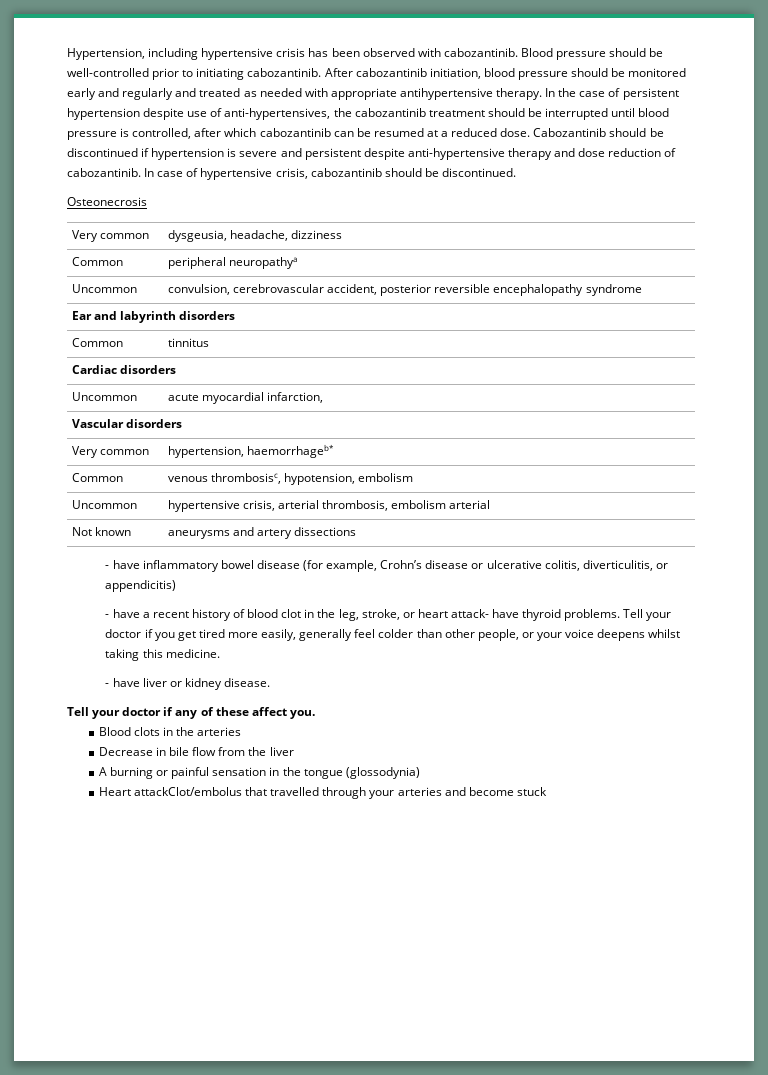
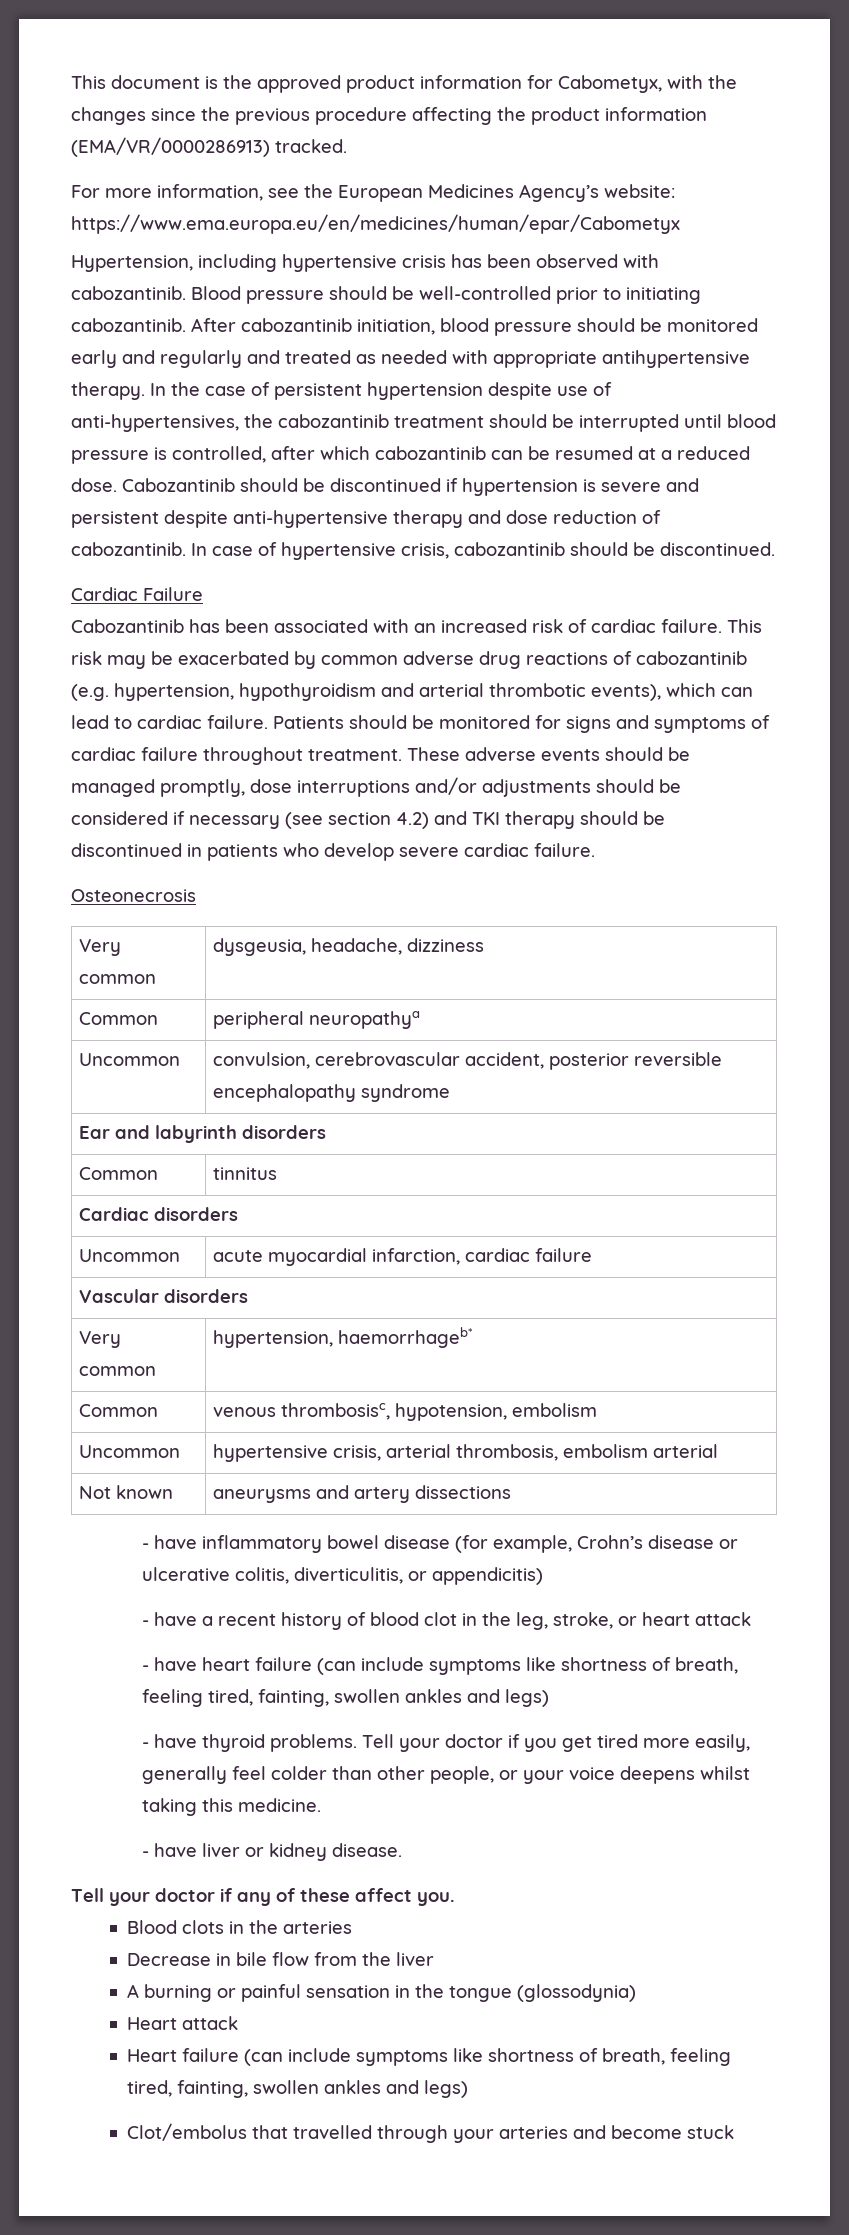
+ This document is the approved product information for Cabometyx, with the changes since the previous procedure affecting the product information (EMA/VR/0000286913) tracked.
+ For more information, see the European Medicines Agency’s website: https://www.ema.europa.eu/en/medicines/human/epar/Cabometyx
+ Cardiac Failure
+ Cabozantinib has been associated with an increased risk of cardiac failure. This risk may be exacerbated by common adverse drug reactions of cabozantinib (e.g. hypertension, hypothyroidism and arterial thrombotic events), which can lead to cardiac failure. Patients should be monitored for signs and symptoms of cardiac failure throughout treatment. These adverse events should be managed promptly, dose interruptions and/or adjustments should be considered if necessary (see section 4.2) and TKI therapy should be discontinued in patients who develop severe cardiac failure.
- Uncommon | acute myocardial infarction,
+ Uncommon | acute myocardial infarction, cardiac failure
- - have a recent history of blood clot in the leg, stroke, or heart attack- have thyroid problems.
+ - have a recent history of blood clot in the leg, stroke, or heart attack
+ - have heart failure (can include symptoms like shortness of breath, feeling tired, fainting, swollen ankles and legs)
+ - have thyroid problems.
- Heart attackClot/embolus that travelled through your arteries and become stuck
+ Heart attack
+ Heart failure (can include symptoms like shortness of breath, feeling tired, fainting, swollen ankles and legs)
+ Clot/embolus that travelled through your arteries and become stuck

